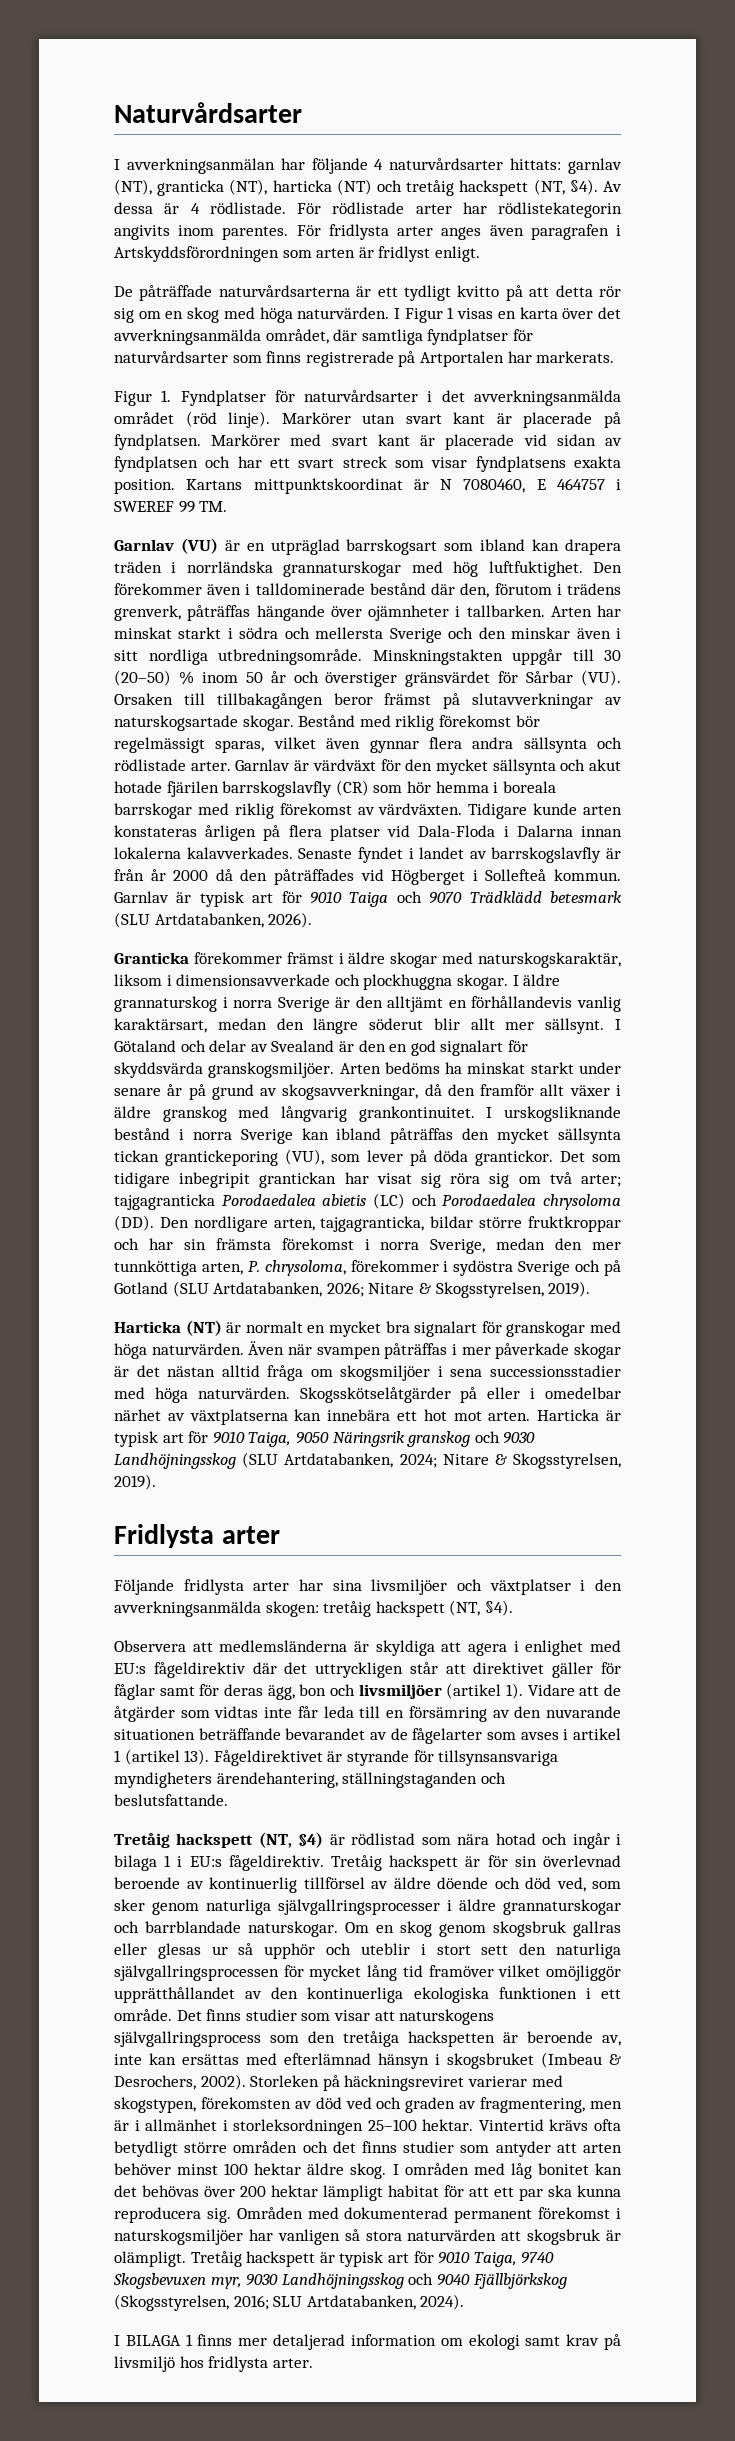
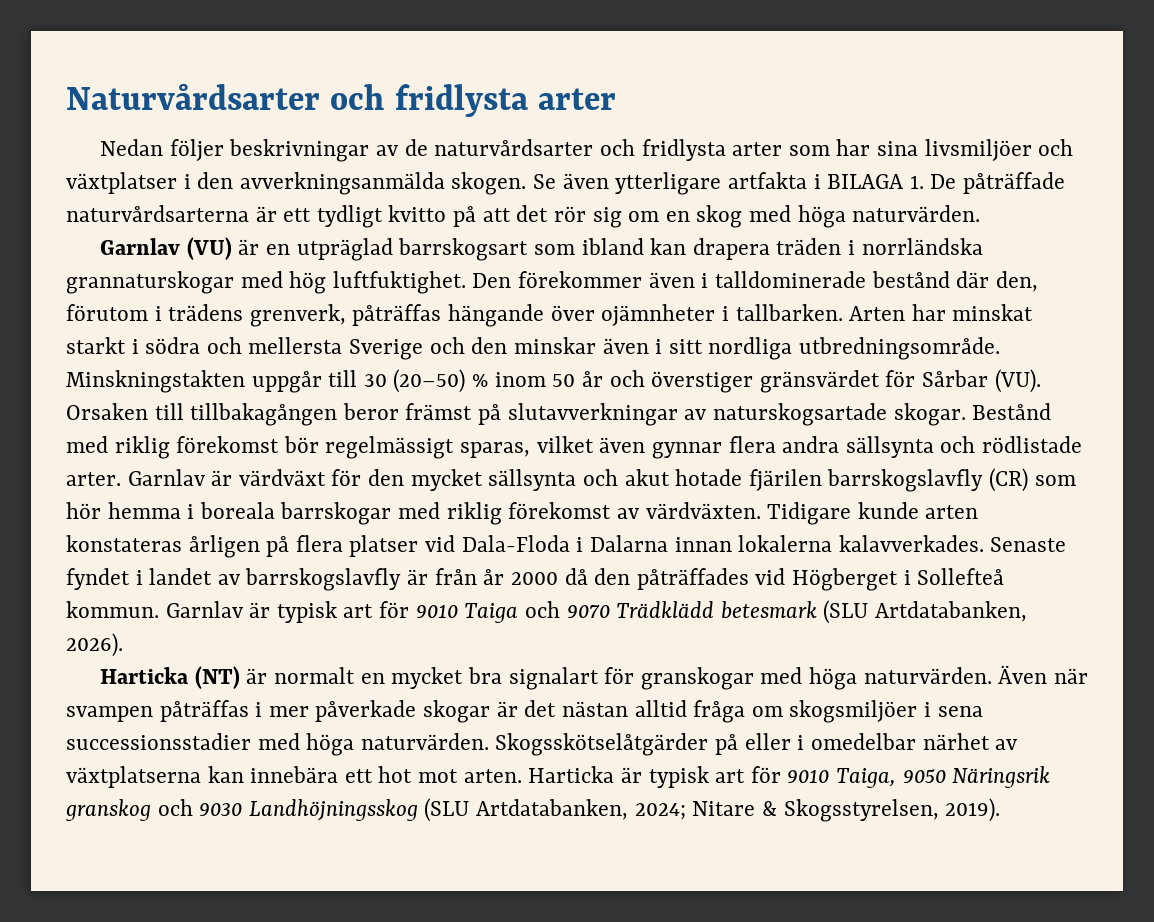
- Naturvårdsarter
- I avverkningsanmälan har följande 4 naturvårdsarter hittats: garnlav (NT), granticka (NT), harticka (NT) och tretåig hackspett (NT, §4). Av dessa är 4 rödlistade. För rödlistade arter har rödlistekategorin angivits inom parentes. För fridlysta arter anges även paragrafen i Artskyddsförordningen som arten är fridlyst enligt.
- De påträffade naturvårdsarterna är ett tydligt kvitto på att detta rör sig om en skog med höga naturvärden. I Figur 1 visas en karta över det avverkningsanmälda området, där samtliga fyndplatser för naturvårdsarter som finns registrerade på Artportalen har markerats.
- Figur 1. Fyndplatser för naturvårdsarter i det avverkningsanmälda området (röd linje). Markörer utan svart kant är placerade på fyndplatsen. Markörer med svart kant är placerade vid sidan av fyndplatsen och har ett svart streck som visar fyndplatsens exakta position. Kartans mittpunktskoordinat är N 7080460, E 464757 i SWEREF 99 TM.
+ Naturvårdsarter och fridlysta arter
+ Nedan följer beskrivningar av de naturvårdsarter och fridlysta arter som har sina livsmiljöer och växtplatser i den avverkningsanmälda skogen. Se även ytterligare artfakta i BILAGA 1. De påträffade naturvårdsarterna är ett tydligt kvitto på att det rör sig om en skog med höga naturvärden.
- Granticka förekommer främst i äldre skogar med naturskogskaraktär, liksom i dimensionsavverkade och plockhuggna skogar. I äldre grannaturskog i norra Sverige är den alltjämt en förhållandevis vanlig karaktärsart, medan den längre söderut blir allt mer sällsynt. I Götaland och delar av Svealand är den en god signalart för skyddsvärda granskogsmiljöer. Arten bedöms ha minskat starkt under senare år på grund av skogsavverkningar, då den framför allt växer i äldre granskog med långvarig grankontinuitet. I urskogsliknande bestånd i norra Sverige kan ibland påträffas den mycket sällsynta tickan grantickeporing (VU), som lever på döda grantickor. Det som tidigare inbegripit grantickan har visat sig röra sig om två arter; tajgagranticka Porodaedalea abietis (LC) och Porodaedalea chrysoloma (DD). Den nordligare arten, tajgagranticka, bildar större fruktkroppar och har sin främsta förekomst i norra Sverige, medan den mer tunnköttiga arten, P. chrysoloma, förekommer i sydöstra Sverige och på Gotland (SLU Artdatabanken, 2026; Nitare & Skogsstyrelsen, 2019).
- Fridlysta arter
- Följande fridlysta arter har sina livsmiljöer och växtplatser i den avverkningsanmälda skogen: tretåig hackspett (NT, §4).
- Observera att medlemsländerna är skyldiga att agera i enlighet med EU:s fågeldirektiv där det uttryckligen står att direktivet gäller för fåglar samt för deras ägg, bon och livsmiljöer (artikel 1). Vidare att de åtgärder som vidtas inte får leda till en försämring av den nuvarande situationen beträffande bevarandet av de fågelarter som avses i artikel 1 (artikel 13). Fågeldirektivet är styrande för tillsynsansvariga myndigheters ärendehantering, ställningstaganden och beslutsfattande.
- Tretåig hackspett (NT, §4) är rödlistad som nära hotad och ingår i bilaga 1 i EU:s fågeldirektiv. Tretåig hackspett är för sin överlevnad beroende av kontinuerlig tillförsel av äldre döende och död ved, som sker genom naturliga självgallringsprocesser i äldre grannaturskogar och barrblandade naturskogar. Om en skog genom skogsbruk gallras eller glesas ur så upphör och uteblir i stort sett den naturliga självgallringsprocessen för mycket lång tid framöver vilket omöjliggör upprätthållandet av den kontinuerliga ekologiska funktionen i ett område. Det finns studier som visar att naturskogens självgallringsprocess som den tretåiga hackspetten är beroende av, inte kan ersättas med efterlämnad hänsyn i skogsbruket (Imbeau & Desrochers, 2002). Storleken på häckningsreviret varierar med skogstypen, förekomsten av död ved och graden av fragmentering, men är i allmänhet i storleksordningen 25–100 hektar. Vintertid krävs ofta betydligt större områden och det finns studier som antyder att arten behöver minst 100 hektar äldre skog. I områden med låg bonitet kan det behövas över 200 hektar lämpligt habitat för att ett par ska kunna reproducera sig. Områden med dokumenterad permanent förekomst i naturskogsmiljöer har vanligen så stora naturvärden att skogsbruk är olämpligt. Tretåig hackspett är typisk art för 9010 Taiga, 9740 Skogsbevuxen myr, 9030 Landhöjningsskog och 9040 Fjällbjörkskog (Skogsstyrelsen, 2016; SLU Artdatabanken, 2024).
- I BILAGA 1 finns mer detaljerad information om ekologi samt krav på livsmiljö hos fridlysta arter.

